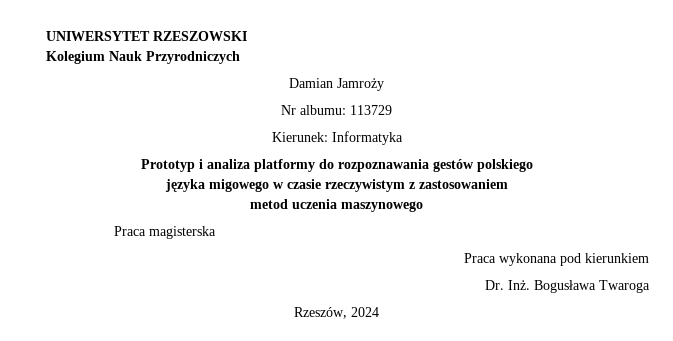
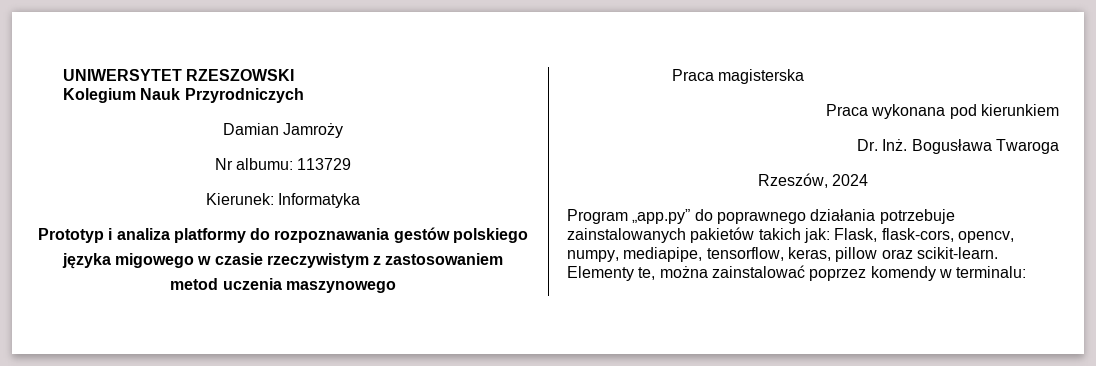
+ Program „app.py” do poprawnego działania potrzebuje zainstalowanych pakietów takich jak: Flask, flask-cors, opencv, numpy, mediapipe, tensorflow, keras, pillow oraz scikit-learn. Elementy te, można zainstalować poprzez komendy w terminalu:

